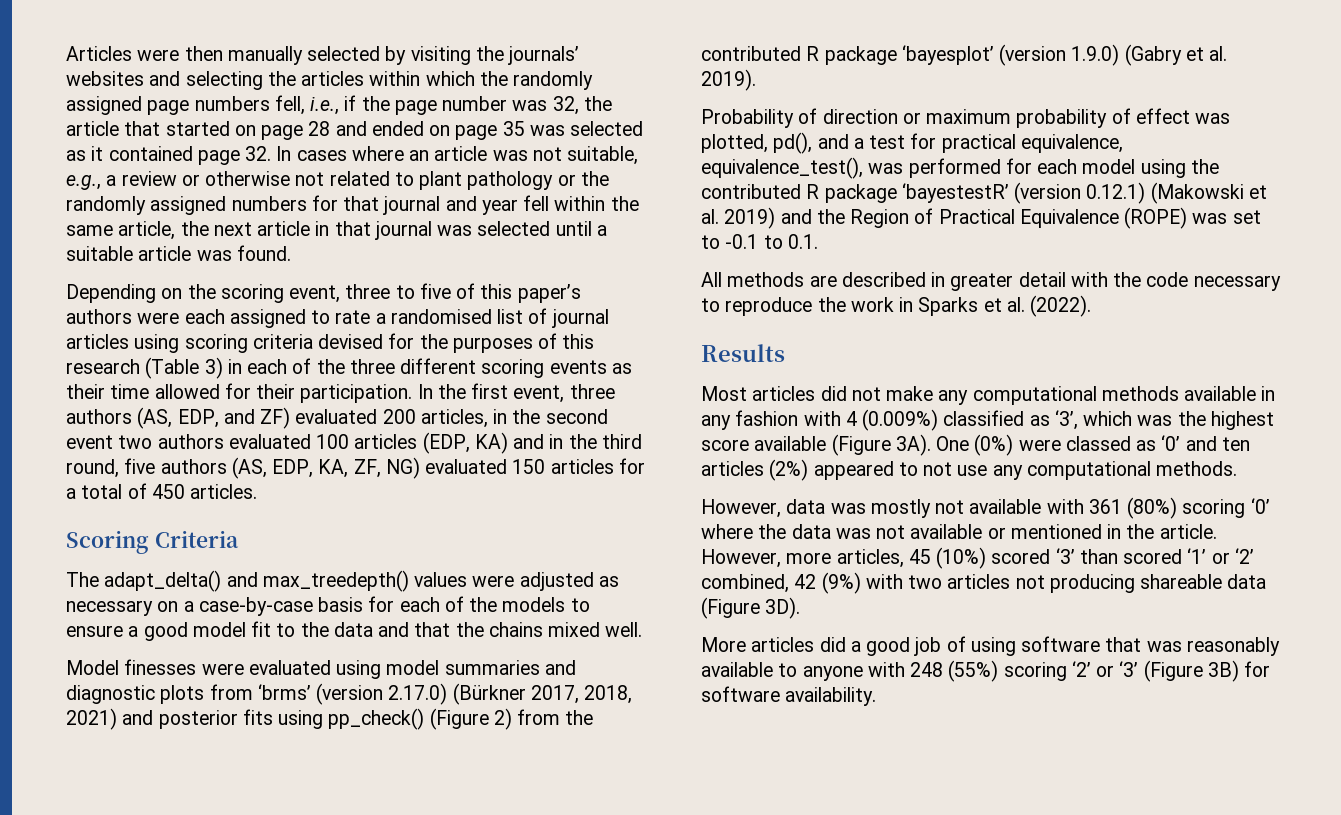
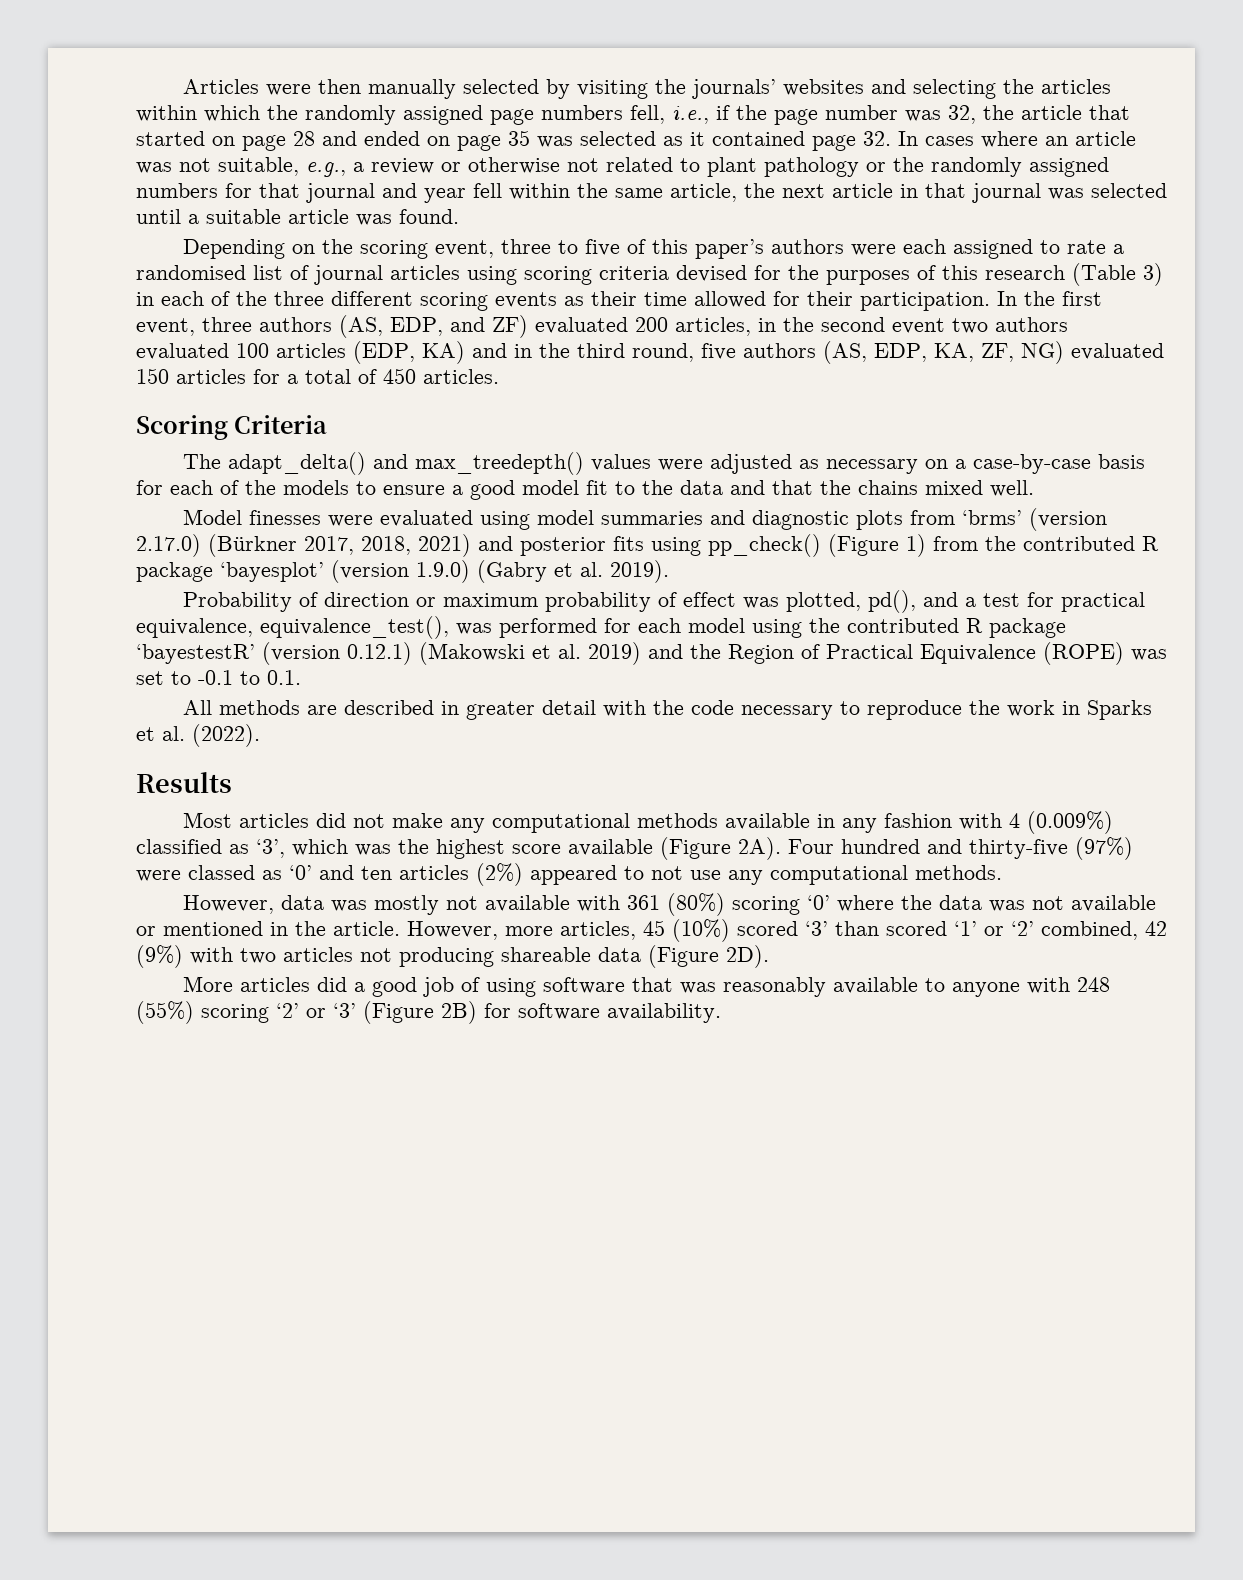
- Model finesses were evaluated using model summaries and diagnostic plots from ‘brms’ (version 2.17.0) (Bürkner 2017, 2018, 2021) and posterior fits using pp_check() (Figure 2) from the contributed R package ‘bayesplot’ (version 1.9.0) (Gabry et al. 2019).
+ Model finesses were evaluated using model summaries and diagnostic plots from ‘brms’ (version 2.17.0) (Bürkner 2017, 2018, 2021) and posterior fits using pp_check() (Figure 1) from the contributed R package ‘bayesplot’ (version 1.9.0) (Gabry et al. 2019).
- Most articles did not make any computational methods available in any fashion with 4 (0.009%) classified as ‘3’, which was the highest score available (Figure 3A). One (0%) were classed as ‘0’ and ten articles (2%) appeared to not use any computational methods.
+ Most articles did not make any computational methods available in any fashion with 4 (0.009%) classified as ‘3’, which was the highest score available (Figure 2A). Four hundred and thirty-five (97%) were classed as ‘0’ and ten articles (2%) appeared to not use any computational methods.
- However, more articles, 45 (10%) scored ‘3’ than scored ‘1’ or ‘2’ combined, 42 (9%) with two articles not producing shareable data (Figure 3D).
+ However, more articles, 45 (10%) scored ‘3’ than scored ‘1’ or ‘2’ combined, 42 (9%) with two articles not producing shareable data (Figure 2D).
- More articles did a good job of using software that was reasonably available to anyone with 248 (55%) scoring ‘2’ or ‘3’ (Figure 3B) for software availability.
+ More articles did a good job of using software that was reasonably available to anyone with 248 (55%) scoring ‘2’ or ‘3’ (Figure 2B) for software availability.

